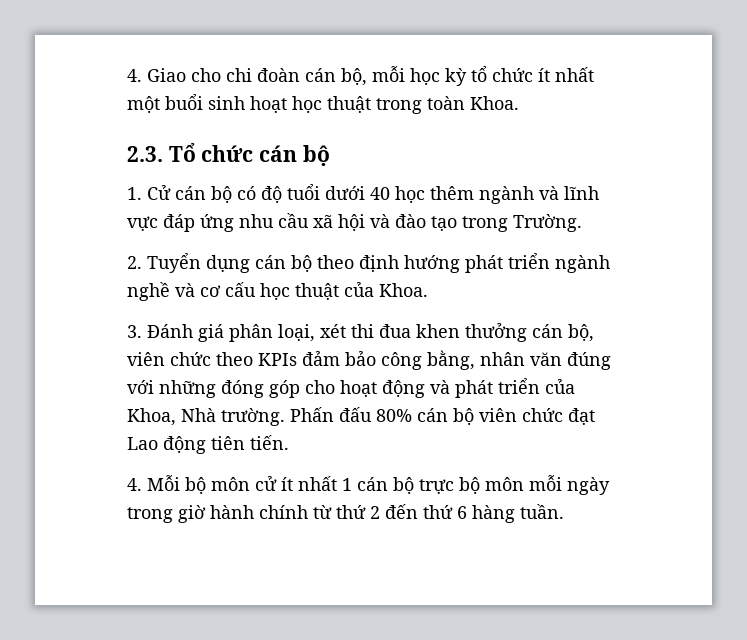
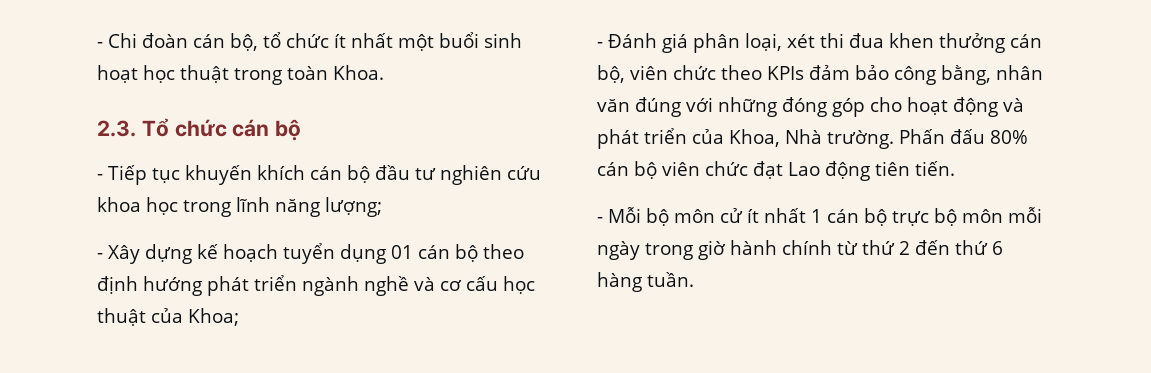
- 4. Giao cho chi đoàn cán bộ, mỗi học kỳ tổ chức ít nhất một buổi sinh hoạt học thuật trong toàn Khoa.
+ - Chi đoàn cán bộ, tổ chức ít nhất một buổi sinh hoạt học thuật trong toàn Khoa.
- 1. Cử cán bộ có độ tuổi dưới 40 học thêm ngành và lĩnh vực đáp ứng nhu cầu xã hội và đào tạo trong Trường.
- 2. Tuyển dụng cán bộ theo định hướng phát triển ngành nghề và cơ cấu học thuật của Khoa.
- 3. Đánh giá phân loại, xét thi đua khen thưởng cán bộ, viên chức theo KPIs đảm bảo công bằng, nhân văn đúng với những đóng góp cho hoạt động và phát triển của Khoa, Nhà trường.
+ - Tiếp tục khuyến khích cán bộ đầu tư nghiên cứu khoa học trong lĩnh năng lượng;
+ - Xây dựng kế hoạch tuyển dụng 01 cán bộ theo định hướng phát triển ngành nghề và cơ cấu học thuật của Khoa;
+ - Đánh giá phân loại, xét thi đua khen thưởng cán bộ, viên chức theo KPIs đảm bảo công bằng, nhân văn đúng với những đóng góp cho hoạt động và phát triển của Khoa, Nhà trường.
- 4. Mỗi bộ môn cử ít nhất 1 cán bộ trực bộ môn mỗi ngày trong giờ hành chính từ thứ 2 đến thứ 6 hàng tuần.
+ - Mỗi bộ môn cử ít nhất 1 cán bộ trực bộ môn mỗi ngày trong giờ hành chính từ thứ 2 đến thứ 6 hàng tuần.

